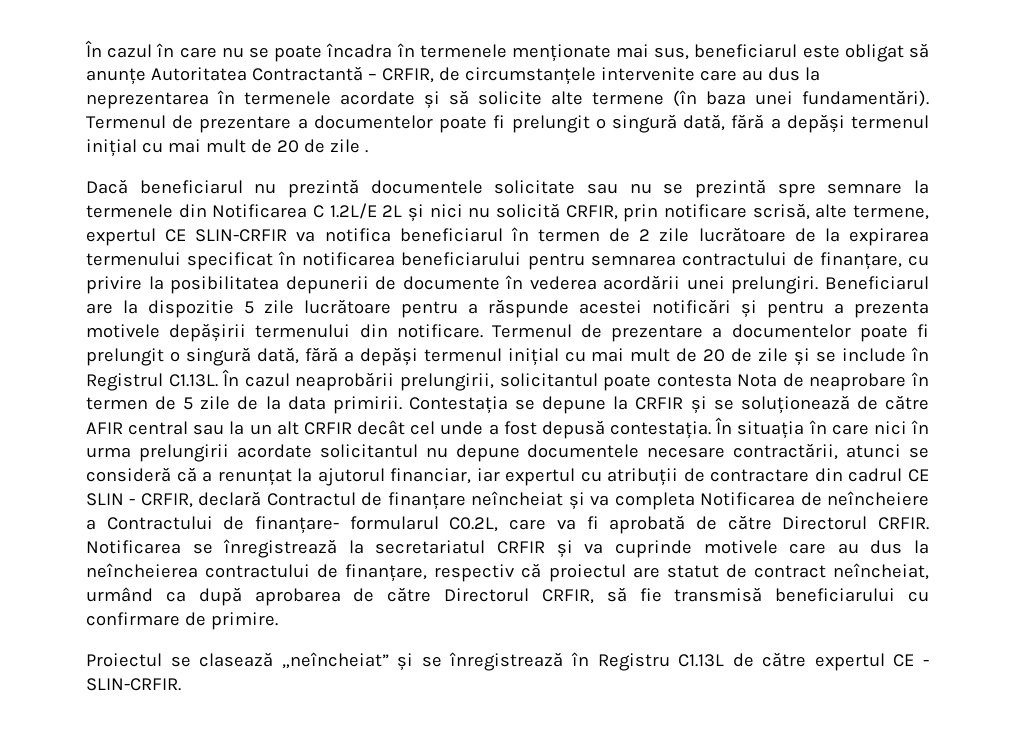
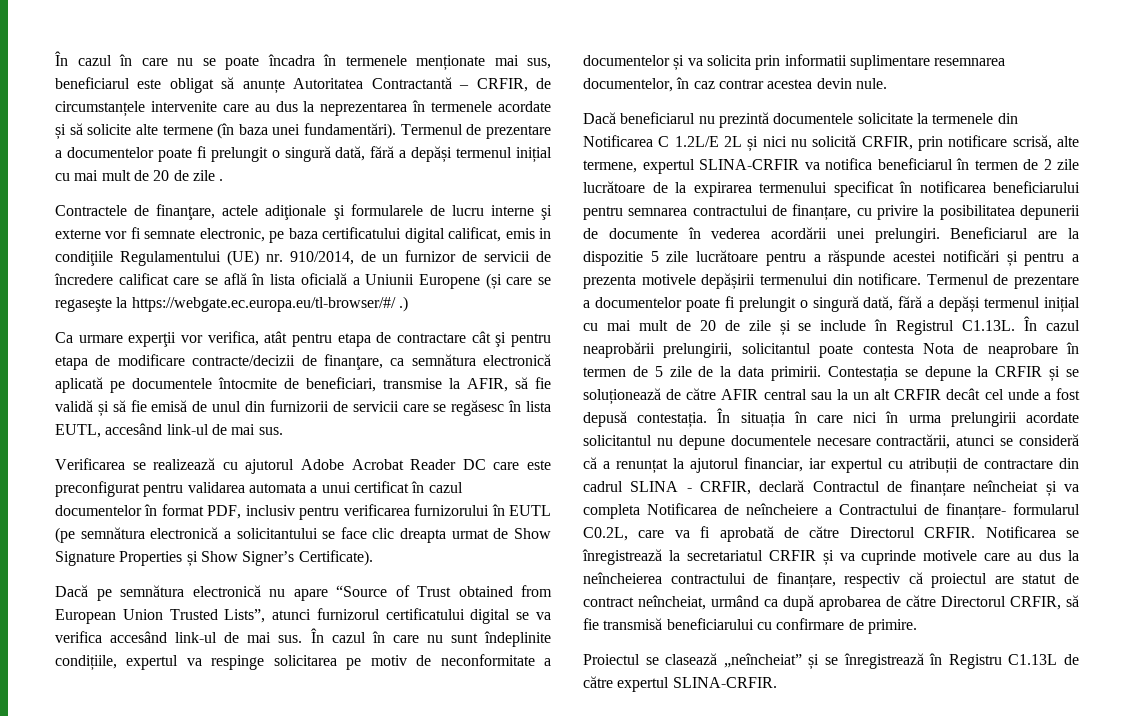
+ Contractele de finanţare, actele adiţionale şi formularele de lucru interne şi externe vor fi semnate electronic, pe baza certificatului digital calificat, emis in condiţiile Regulamentului (UE) nr. 910/2014, de un furnizor de servicii de încredere calificat care se află în lista oficială a Uniunii Europene (și care se regaseşte la https://webgate.ec.europa.eu/tl-browser/#/ .)
+ Ca urmare experţii vor verifica, atât pentru etapa de contractare cât şi pentru etapa de modificare contracte/decizii de finanţare, ca semnătura electronică aplicată pe documentele întocmite de beneficiari, transmise la AFIR, să fie validă și să fie emisă de unul din furnizorii de servicii care se regăsesc în lista EUTL, accesând link-ul de mai sus.
+ Verificarea se realizează cu ajutorul Adobe Acrobat Reader DC care este preconfigurat pentru validarea automata a unui certificat în cazul documentelor în format PDF, inclusiv pentru verificarea furnizorului în EUTL (pe semnătura electronică a solicitantului se face clic dreapta urmat de Show Signature Properties și Show Signer’s Certificate).
+ Dacă pe semnătura electronică nu apare “Source of Trust obtained from European Union Trusted Lists”, atunci furnizorul certificatului digital se va verifica accesând link-ul de mai sus. În cazul în care nu sunt îndeplinite condițiile, expertul va respinge solicitarea pe motiv de neconformitate a documentelor și va solicita prin informatii suplimentare resemnarea documentelor, în caz contrar acestea devin nule.
- Dacă beneficiarul nu prezintă documentele solicitate sau nu se prezintă spre semnare la termenele din Notificarea C 1.2L/E 2L și nici nu solicită CRFIR, prin notificare scrisă, alte termene, expertul CE SLIN-CRFIR va notifica beneficiarul în termen de 2 zile lucrătoare de la expirarea termenului specificat în notificarea beneficiarului pentru semnarea contractului de finanțare, cu privire la posibilitatea depunerii de documente în vederea acordării unei prelungiri.
+ Dacă beneficiarul nu prezintă documentele solicitate la termenele din Notificarea C 1.2L/E 2L și nici nu solicită CRFIR, prin notificare scrisă, alte termene, expertul SLINA-CRFIR va notifica beneficiarul în termen de 2 zile lucrătoare de la expirarea termenului specificat în notificarea beneficiarului pentru semnarea contractului de finanțare, cu privire la posibilitatea depunerii de documente în vederea acordării unei prelungiri.
- În situația în care nici în urma prelungirii acordate solicitantul nu depune documentele necesare contractării, atunci se consideră că a renunțat la ajutorul financiar, iar expertul cu atribuții de contractare din cadrul CE SLIN - CRFIR, declară Contractul de finanțare neîncheiat și va completa Notificarea de neîncheiere a Contractului de finanțare- formularul C0.2L, care va fi aprobată de către Directorul CRFIR.
+ În situația în care nici în urma prelungirii acordate solicitantul nu depune documentele necesare contractării, atunci se consideră că a renunțat la ajutorul financiar, iar expertul cu atribuții de contractare din cadrul SLINA - CRFIR, declară Contractul de finanțare neîncheiat și va completa Notificarea de neîncheiere a Contractului de finanțare- formularul C0.2L, care va fi aprobată de către Directorul CRFIR.
- Proiectul se clasează „neîncheiat” și se înregistrează în Registru C1.13L de către expertul CE - SLIN-CRFIR.
+ Proiectul se clasează „neîncheiat” și se înregistrează în Registru C1.13L de către expertul SLINA-CRFIR.

